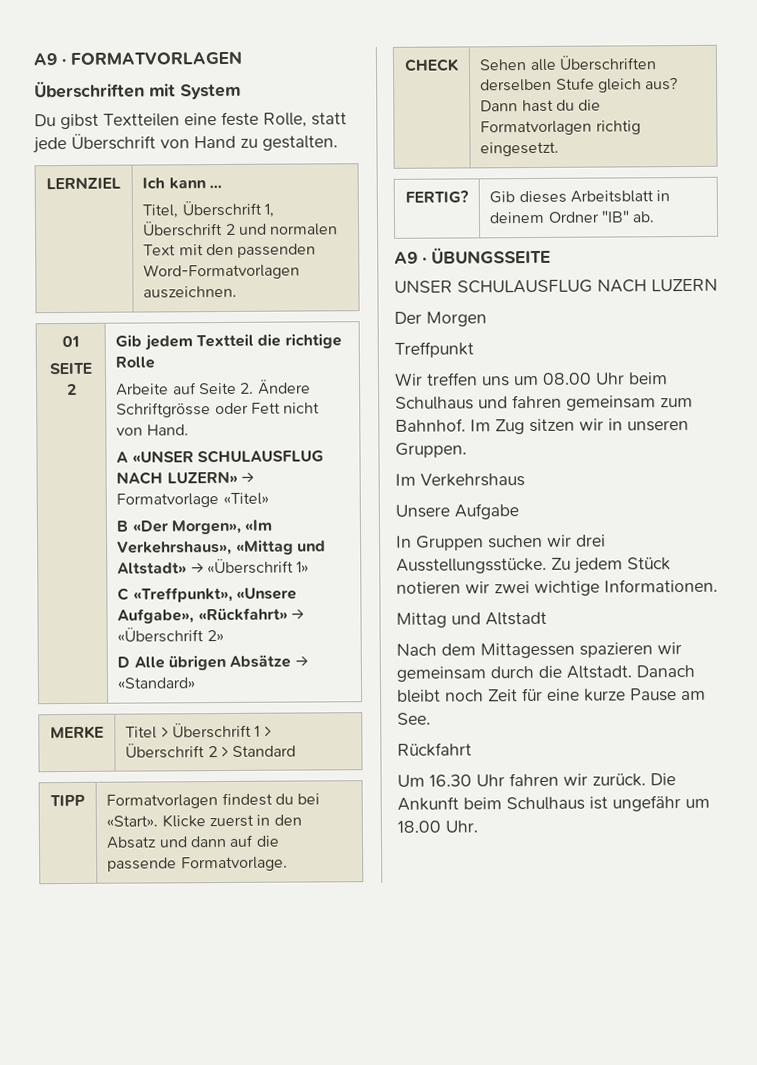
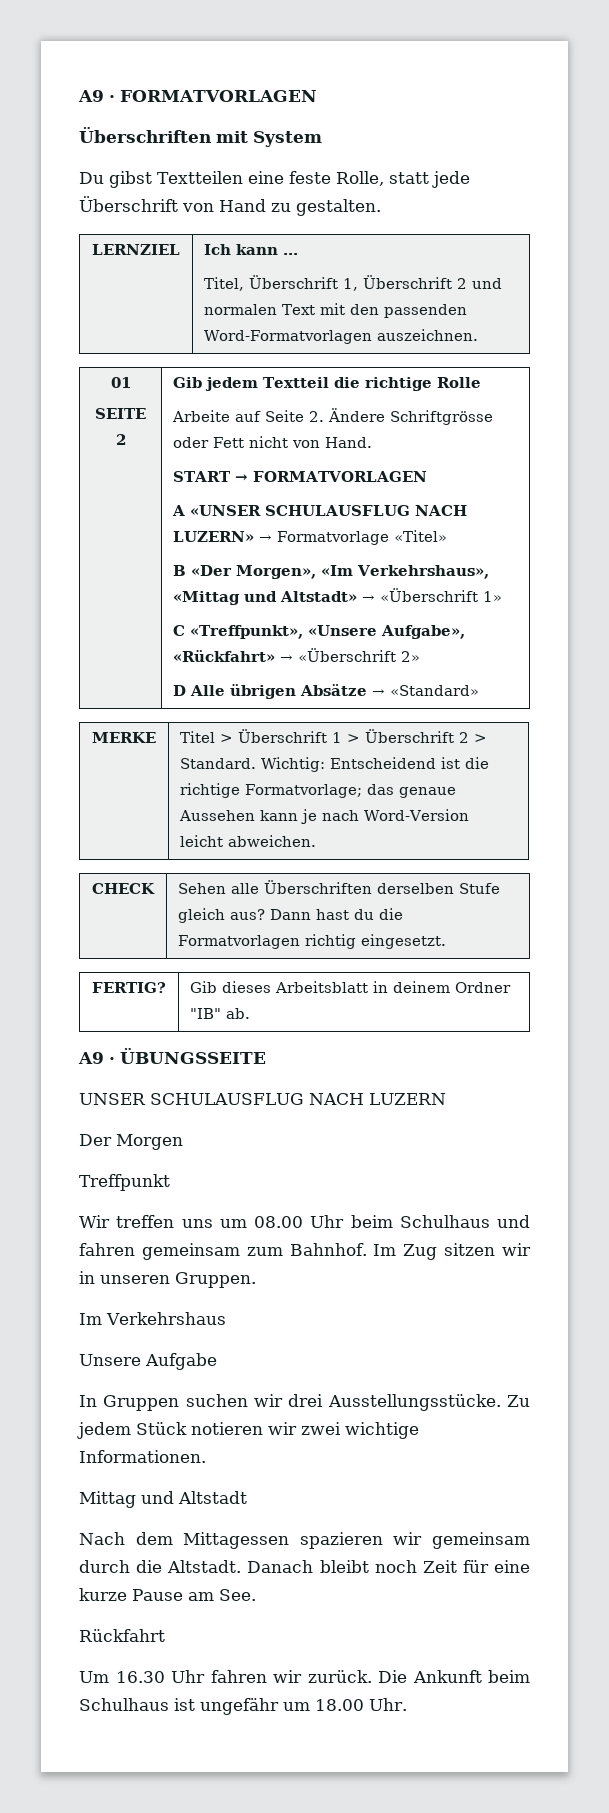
+ START → FORMATVORLAGEN
- MERKE | Titel > Überschrift 1 > Überschrift 2 > Standard
- TIPP | Formatvorlagen findest du bei «Start». Klicke zuerst in den Absatz und dann auf die passende Formatvorlage.
+ MERKE | Titel > Überschrift 1 > Überschrift 2 > Standard. Wichtig: Entscheidend ist die richtige Formatvorlage; das genaue Aussehen kann je nach Word-Version leicht abweichen.

